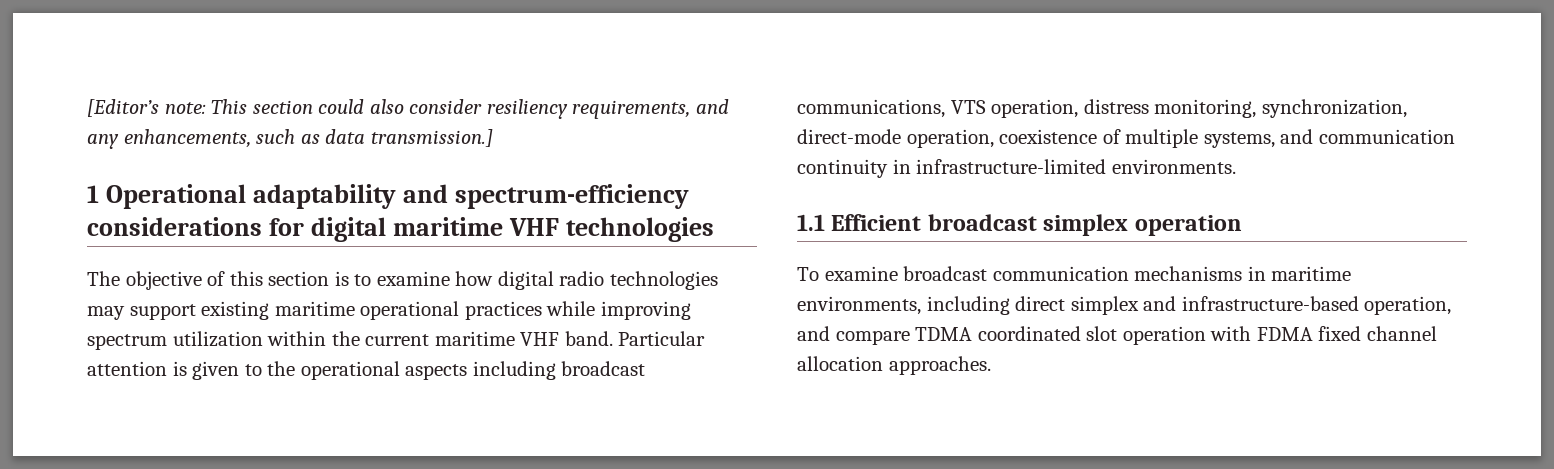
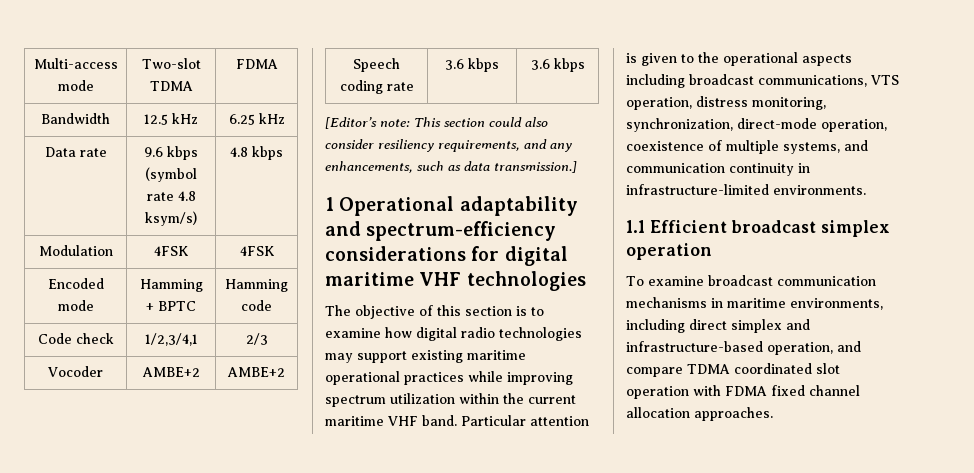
+ Multi-access mode | Two-slot TDMA | FDMA
+ Bandwidth | 12.5 kHz | 6.25 kHz
+ Data rate | 9.6 kbps (symbol rate 4.8 ksym/s) | 4.8 kbps
+ Modulation | 4FSK | 4FSK
+ Encoded mode | Hamming + BPTC | Hamming code
+ Code check | 1/2,3/4,1 | 2/3
+ Vocoder | AMBE+2 | AMBE+2
+ Speech coding rate | 3.6 kbps | 3.6 kbps

